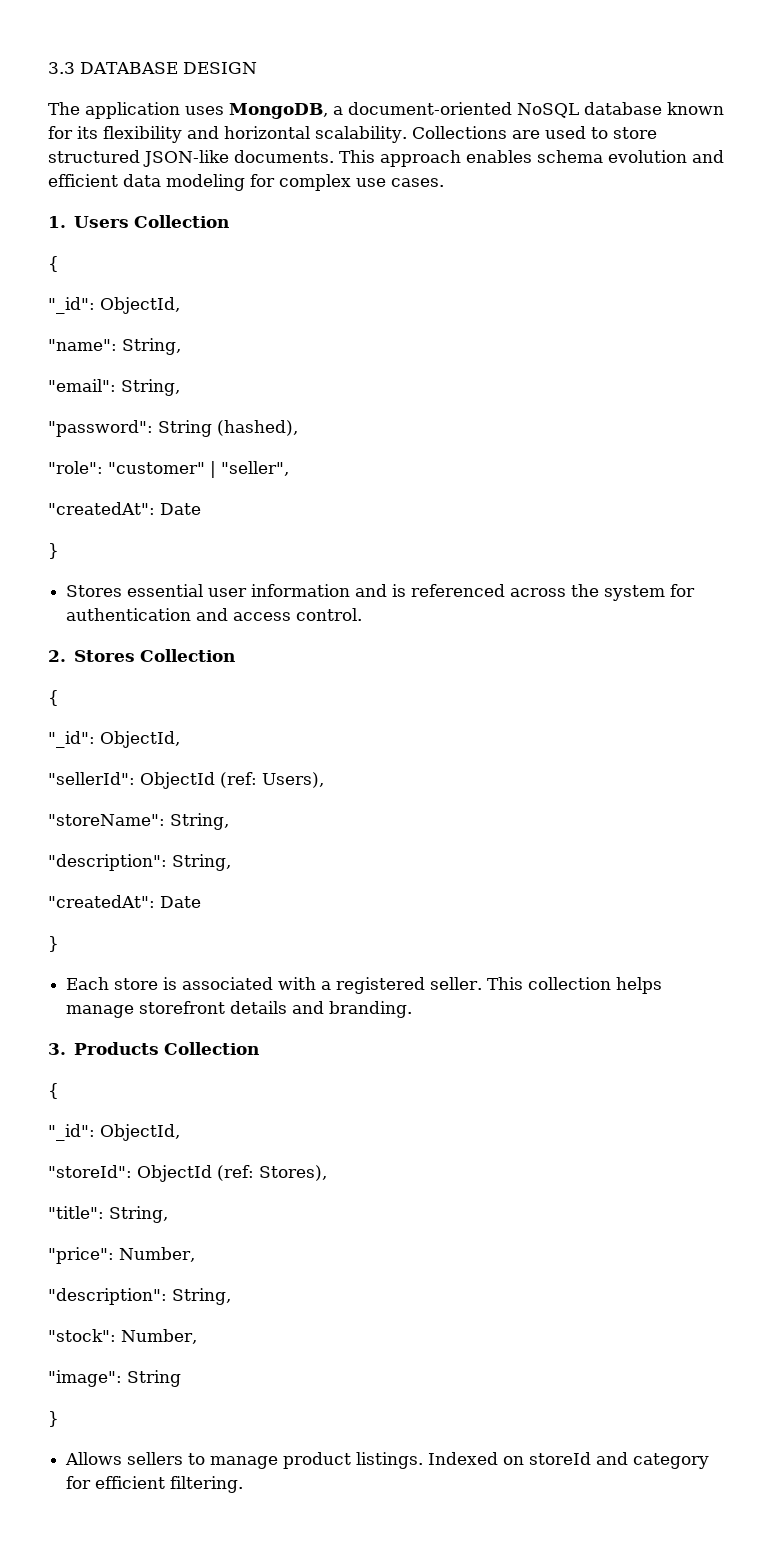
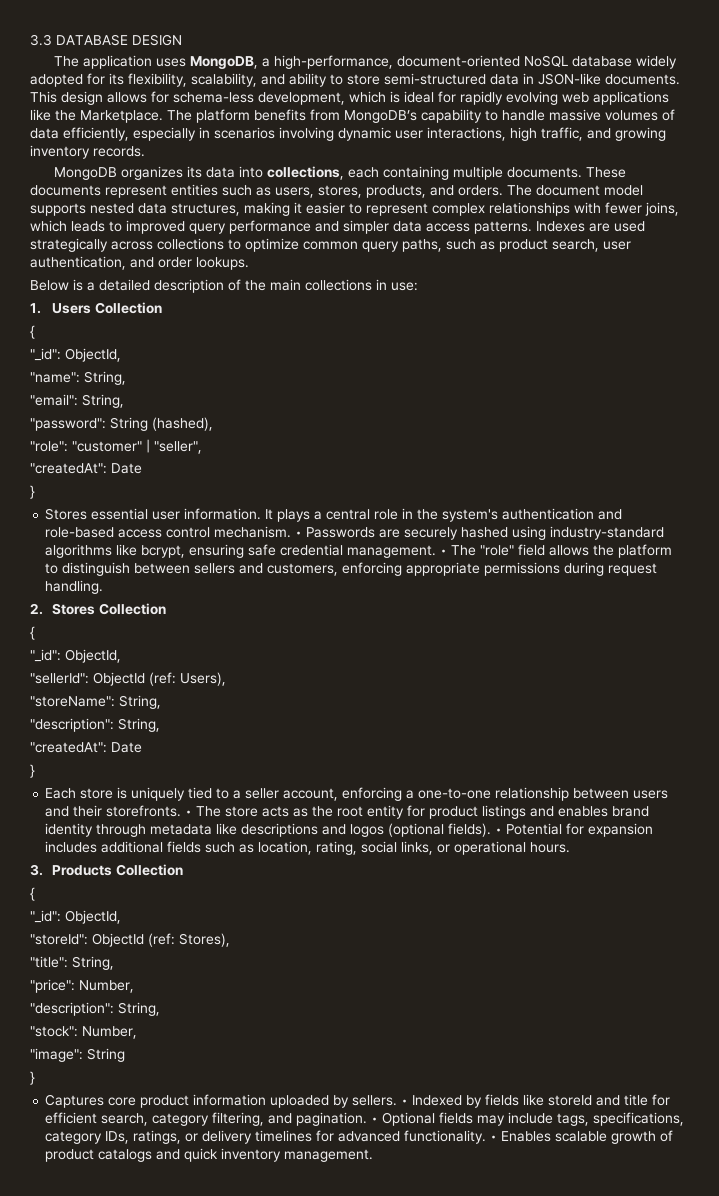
- The application uses MongoDB, a document-oriented NoSQL database known for its flexibility and horizontal scalability. Collections are used to store structured JSON-like documents. This approach enables schema evolution and efficient data modeling for complex use cases.
+ The application uses MongoDB, a high-performance, document-oriented NoSQL database widely adopted for its flexibility, scalability, and ability to store semi-structured data in JSON-like documents. This design allows for schema-less development, which is ideal for rapidly evolving web applications like the Marketplace. The platform benefits from MongoDB’s capability to handle massive volumes of data efficiently, especially in scenarios involving dynamic user interactions, high traffic, and growing inventory records.
+ MongoDB organizes its data into collections, each containing multiple documents. These documents represent entities such as users, stores, products, and orders. The document model supports nested data structures, making it easier to represent complex relationships with fewer joins, which leads to improved query performance and simpler data access patterns. Indexes are used strategically across collections to optimize common query paths, such as product search, user authentication, and order lookups.
+ Below is a detailed description of the main collections in use:
- Stores essential user information and is referenced across the system for authentication and access control.
+ Stores essential user information. It plays a central role in the system's authentication and role-based access control mechanism. • Passwords are securely hashed using industry-standard algorithms like bcrypt, ensuring safe credential management. • The "role" field allows the platform to distinguish between sellers and customers, enforcing appropriate permissions during request handling.
- Each store is associated with a registered seller. This collection helps manage storefront details and branding.
+ Each store is uniquely tied to a seller account, enforcing a one-to-one relationship between users and their storefronts. • The store acts as the root entity for product listings and enables brand identity through metadata like descriptions and logos (optional fields). • Potential for expansion includes additional fields such as location, rating, social links, or operational hours.
- Allows sellers to manage product listings. Indexed on storeId and category for efficient filtering.
+ Captures core product information uploaded by sellers. • Indexed by fields like storeId and title for efficient search, category filtering, and pagination. • Optional fields may include tags, specifications, category IDs, ratings, or delivery timelines for advanced functionality. • Enables scalable growth of product catalogs and quick inventory management.

